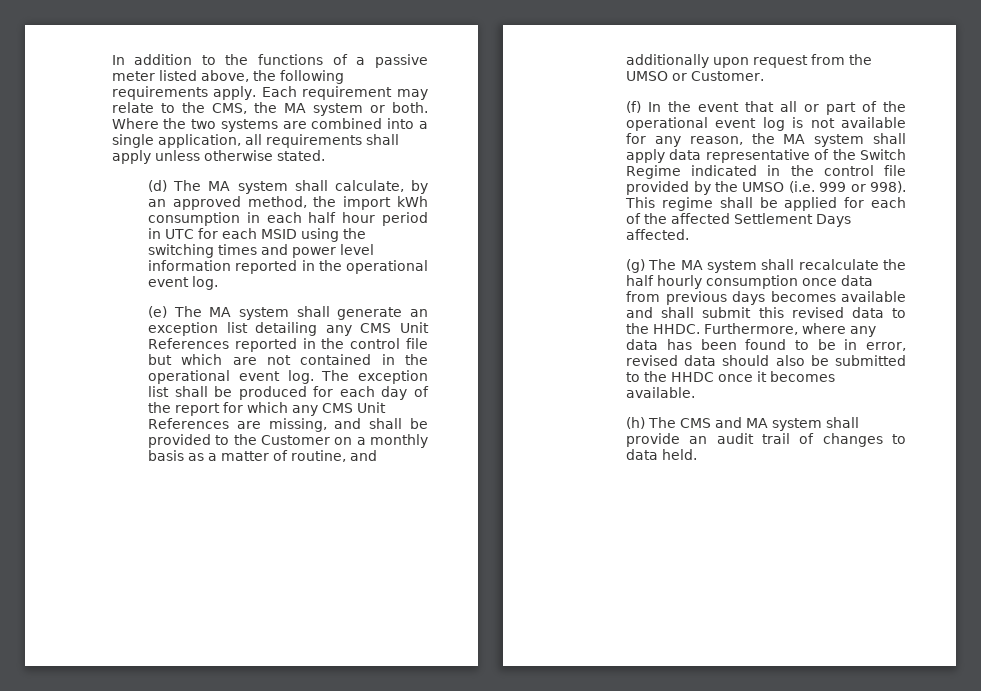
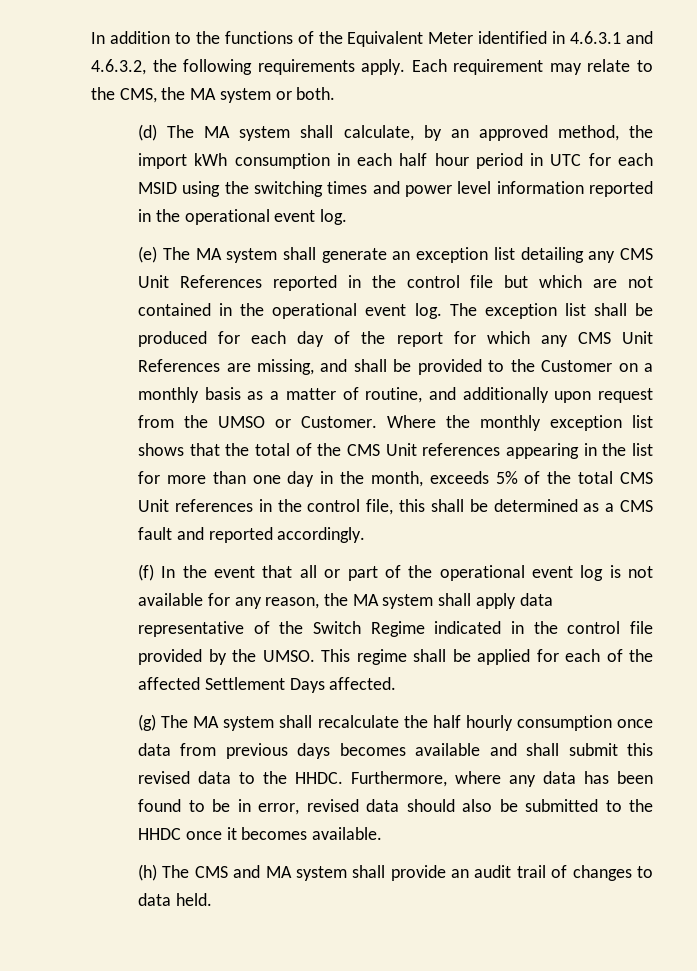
- In addition to the functions of a passive meter listed above, the following requirements apply.
+ In addition to the functions of the Equivalent Meter identified in 4.6.3.1 and 4.6.3.2, the following requirements apply.
- Where the two systems are combined into a single application, all requirements shall apply unless otherwise stated.
+ Where the monthly exception list shows that the total of the CMS Unit references appearing in the list for more than one day in the month, exceeds 5% of the total CMS Unit references in the control file, this shall be determined as a CMS fault and reported accordingly.
- (f) In the event that all or part of the operational event log is not available for any reason, the MA system shall apply data representative of the Switch Regime indicated in the control file provided by the UMSO (i.e. 999 or 998).
+ (f) In the event that all or part of the operational event log is not available for any reason, the MA system shall apply data representative of the Switch Regime indicated in the control file provided by the UMSO.

